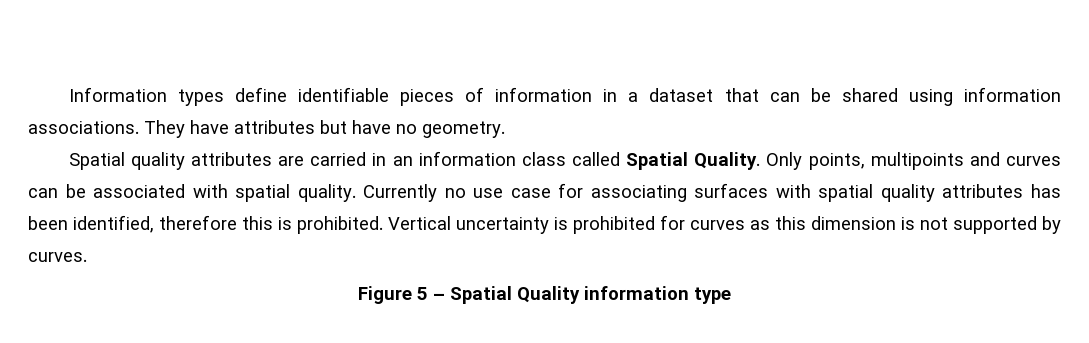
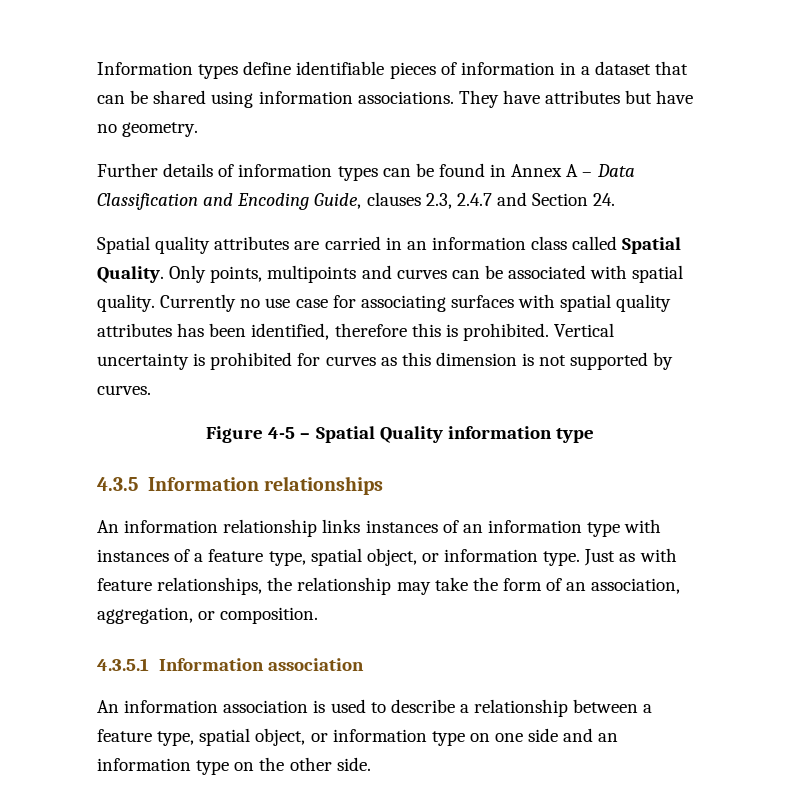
+ Further details of information types can be found in Annex A – Data Classification and Encoding Guide, clauses 2.3, 2.4.7 and Section 24.
- Figure 5 – Spatial Quality information type
+ Figure 4-5 – Spatial Quality information type
+ 4.3.5 Information relationships
+ An information relationship links instances of an information type with instances of a feature type, spatial object, or information type. Just as with feature relationships, the relationship may take the form of an association, aggregation, or composition.
+ 4.3.5.1 Information association
+ An information association is used to describe a relationship between a feature type, spatial object, or information type on one side and an information type on the other side.

